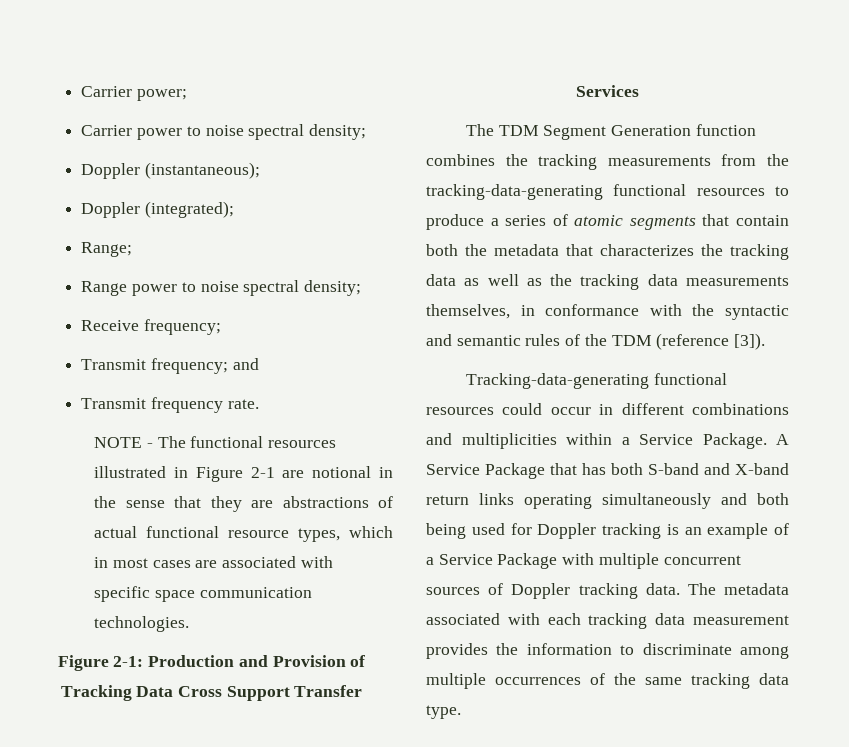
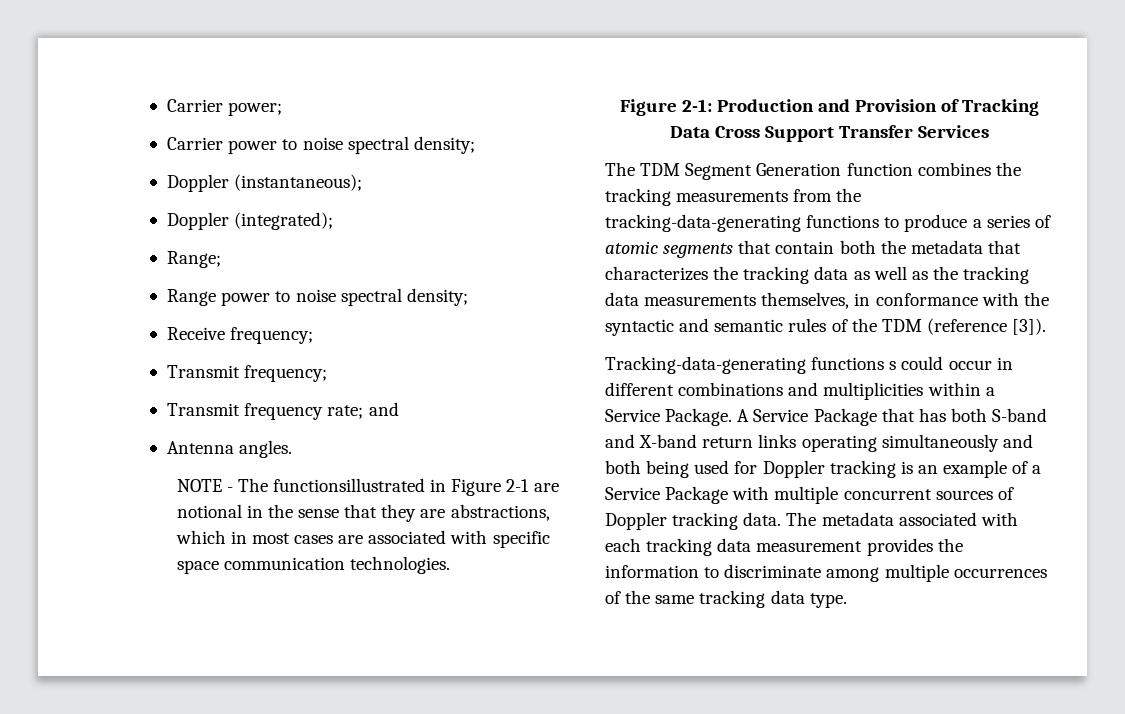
- Transmit frequency; and
+ Transmit frequency;
- Transmit frequency rate.
+ Transmit frequency rate; and
+ Antenna angles.
- NOTE - The functional resources illustrated in Figure 2-1 are notional in the sense that they are abstractions of actual functional resource types, which in most cases are associated with specific space communication technologies.
+ NOTE - The functionsillustrated in Figure 2-1 are notional in the sense that they are abstractions, which in most cases are associated with specific space communication technologies.
- The TDM Segment Generation function combines the tracking measurements from the tracking-data-generating functional resources to produce a series of atomic segments that contain both the metadata that characterizes the tracking data as well as the tracking data measurements themselves, in conformance with the syntactic and semantic rules of the TDM (reference [3]).
+ The TDM Segment Generation function combines the tracking measurements from the tracking-data-generating functions to produce a series of atomic segments that contain both the metadata that characterizes the tracking data as well as the tracking data measurements themselves, in conformance with the syntactic and semantic rules of the TDM (reference [3]).
- Tracking-data-generating functional resources could occur in different combinations and multiplicities within a Service Package.
+ Tracking-data-generating functions s could occur in different combinations and multiplicities within a Service Package.

